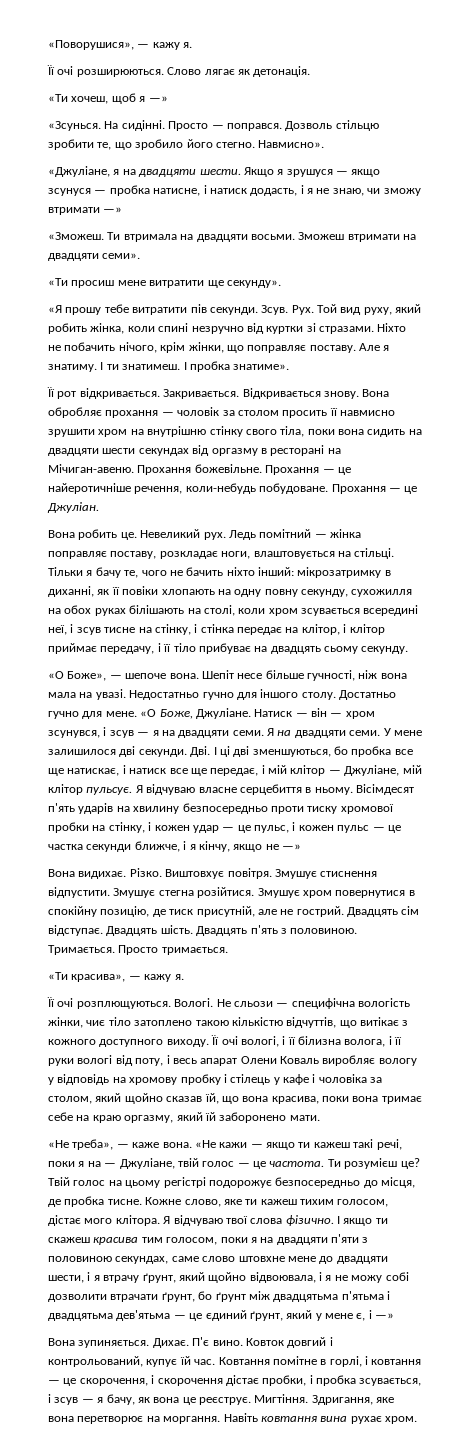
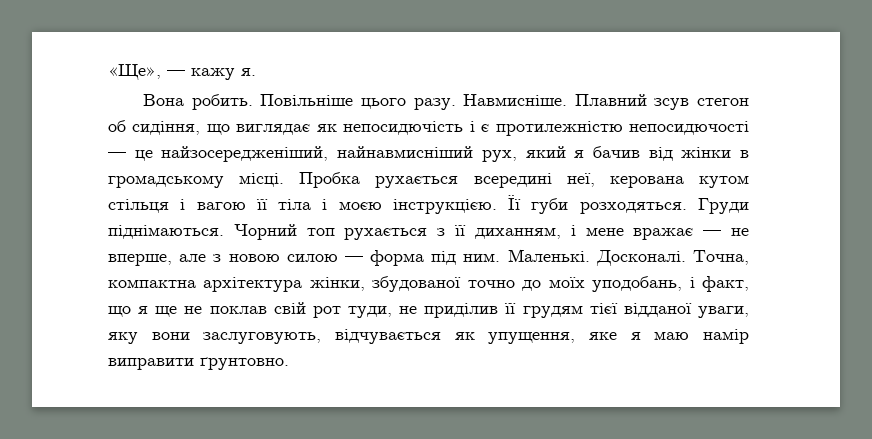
- «Поворушися», — кажу я.
- Її очі розширюються. Слово лягає як детонація.
- «Ти хочеш, щоб я —»
- «Зсунься. На сидінні. Просто — поправся. Дозволь стільцю зробити те, що зробило його стегно. Навмисно».
- «Джуліане, я на двадцяти шести. Якщо я зрушуся — якщо зсунуся — пробка натисне, і натиск додасть, і я не знаю, чи зможу втримати —»
- «Зможеш. Ти втримала на двадцяти восьми. Зможеш втримати на двадцяти семи».
- «Ти просиш мене витратити ще секунду».
- «Я прошу тебе витратити пів секунди. Зсув. Рух. Той вид руху, який робить жінка, коли спині незручно від куртки зі стразами. Ніхто не побачить нічого, крім жінки, що поправляє поставу. Але я знатиму. І ти знатимеш. І пробка знатиме».
- Її рот відкривається. Закривається. Відкривається знову. Вона обробляє прохання — чоловік за столом просить її навмисно зрушити хром на внутрішню стінку свого тіла, поки вона сидить на двадцяти шести секундах від оргазму в ресторані на Мічиган-авеню. Прохання божевільне. Прохання — це найеротичніше речення, коли-небудь побудоване. Прохання — це Джуліан.
- Вона робить це. Невеликий рух. Ледь помітний — жінка поправляє поставу, розкладає ноги, влаштовується на стільці. Тільки я бачу те, чого не бачить ніхто інший: мікрозатримку в диханні, як її повіки хлопають на одну повну секунду, сухожилля на обох руках білішають на столі, коли хром зсувається всередині неї, і зсув тисне на стінку, і стінка передає на клітор, і клітор приймає передачу, і її тіло прибуває на двадцять сьому секунду.
- «О Боже», — шепоче вона. Шепіт несе більше гучності, ніж вона мала на увазі. Недостатньо гучно для іншого столу. Достатньо гучно для мене. «О Боже, Джуліане. Натиск — він — хром зсунувся, і зсув — я на двадцяти семи. Я на двадцяти семи. У мене залишилося дві секунди. Дві. І ці дві зменшуються, бо пробка все ще натискає, і натиск все ще передає, і мій клітор — Джуліане, мій клітор пульсує. Я відчуваю власне серцебиття в ньому. Вісімдесят п'ять ударів на хвилину безпосередньо проти тиску хромової пробки на стінку, і кожен удар — це пульс, і кожен пульс — це частка секунди ближче, і я кінчу, якщо не —»
- Вона видихає. Різко. Виштовхує повітря. Змушує стиснення відпустити. Змушує стегна розійтися. Змушує хром повернутися в спокійну позицію, де тиск присутній, але не гострий. Двадцять сім відступає. Двадцять шість. Двадцять п'ять з половиною. Тримається. Просто тримається.
- «Ти красива», — кажу я.
- Її очі розплющуються. Вологі. Не сльози — специфічна вологість жінки, чиє тіло затоплено такою кількістю відчуттів, що витікає з кожного доступного виходу. Її очі вологі, і її білизна волога, і її руки вологі від поту, і весь апарат Олени Коваль виробляє вологу у відповідь на хромову пробку і стілець у кафе і чоловіка за столом, який щойно сказав їй, що вона красива, поки вона тримає себе на краю оргазму, який їй заборонено мати.
- «Не треба», — каже вона. «Не кажи — якщо ти кажеш такі речі, поки я на — Джуліане, твій голос — це частота. Ти розумієш це? Твій голос на цьому регістрі подорожує безпосередньо до місця, де пробка тисне. Кожне слово, яке ти кажеш тихим голосом, дістає мого клітора. Я відчуваю твої слова фізично. І якщо ти скажеш красива тим голосом, поки я на двадцяти п'яти з половиною секундах, саме слово штовхне мене до двадцяти шести, і я втрачу ґрунт, який щойно відвоювала, і я не можу собі дозволити втрачати ґрунт, бо ґрунт між двадцятьма п'ятьма і двадцятьма дев'ятьма — це єдиний ґрунт, який у мене є, і —»
- Вона зупиняється. Дихає. П'є вино. Ковток довгий і контрольований, купує їй час. Ковтання помітне в горлі, і ковтання — це скорочення, і скорочення дістає пробки, і пробка зсувається, і зсув — я бачу, як вона це реєструє. Мигтіння. Здригання, яке вона перетворює на моргання. Навіть ковтання вина рухає хром.
+ «Ще», — кажу я.
+ Вона робить. Повільніше цього разу. Навмисніше. Плавний зсув стегон об сидіння, що виглядає як непосидючість і є протилежністю непосидючості — це найзосередженіший, найнавмисніший рух, який я бачив від жінки в громадському місці. Пробка рухається всередині неї, керована кутом стільця і вагою її тіла і моєю інструкцією. Її губи розходяться. Груди піднімаються. Чорний топ рухається з її диханням, і мене вражає — не вперше, але з новою силою — форма під ним. Маленькі. Досконалі. Точна, компактна архітектура жінки, збудованої точно до моїх уподобань, і факт, що я ще не поклав свій рот туди, не приділив її грудям тієї відданої уваги, яку вони заслуговують, відчувається як упущення, яке я маю намір виправити ґрунтовно.

